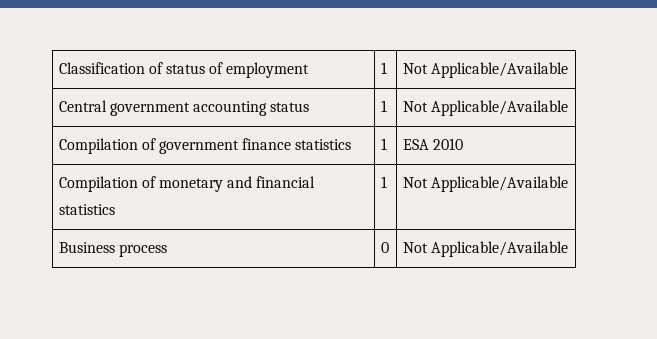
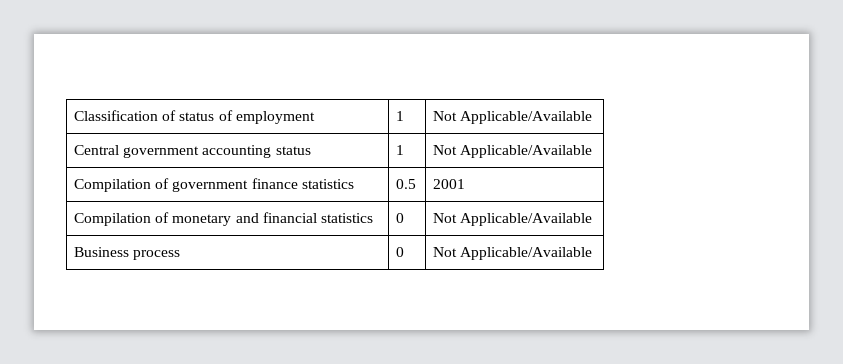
- Compilation of government finance statistics | 1 | ESA 2010
+ Compilation of government finance statistics | 0.5 | 2001
- Compilation of monetary and financial statistics | 1 | Not Applicable/Available
+ Compilation of monetary and financial statistics | 0 | Not Applicable/Available

